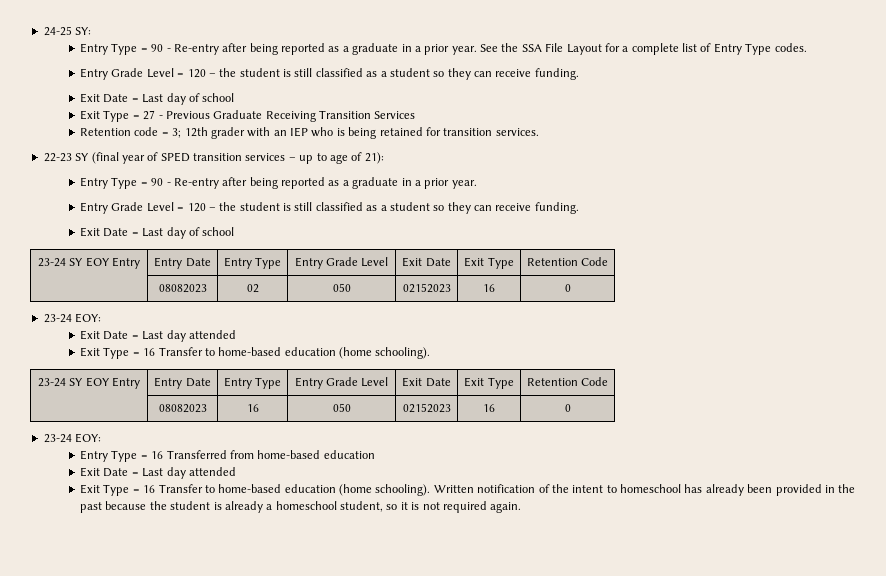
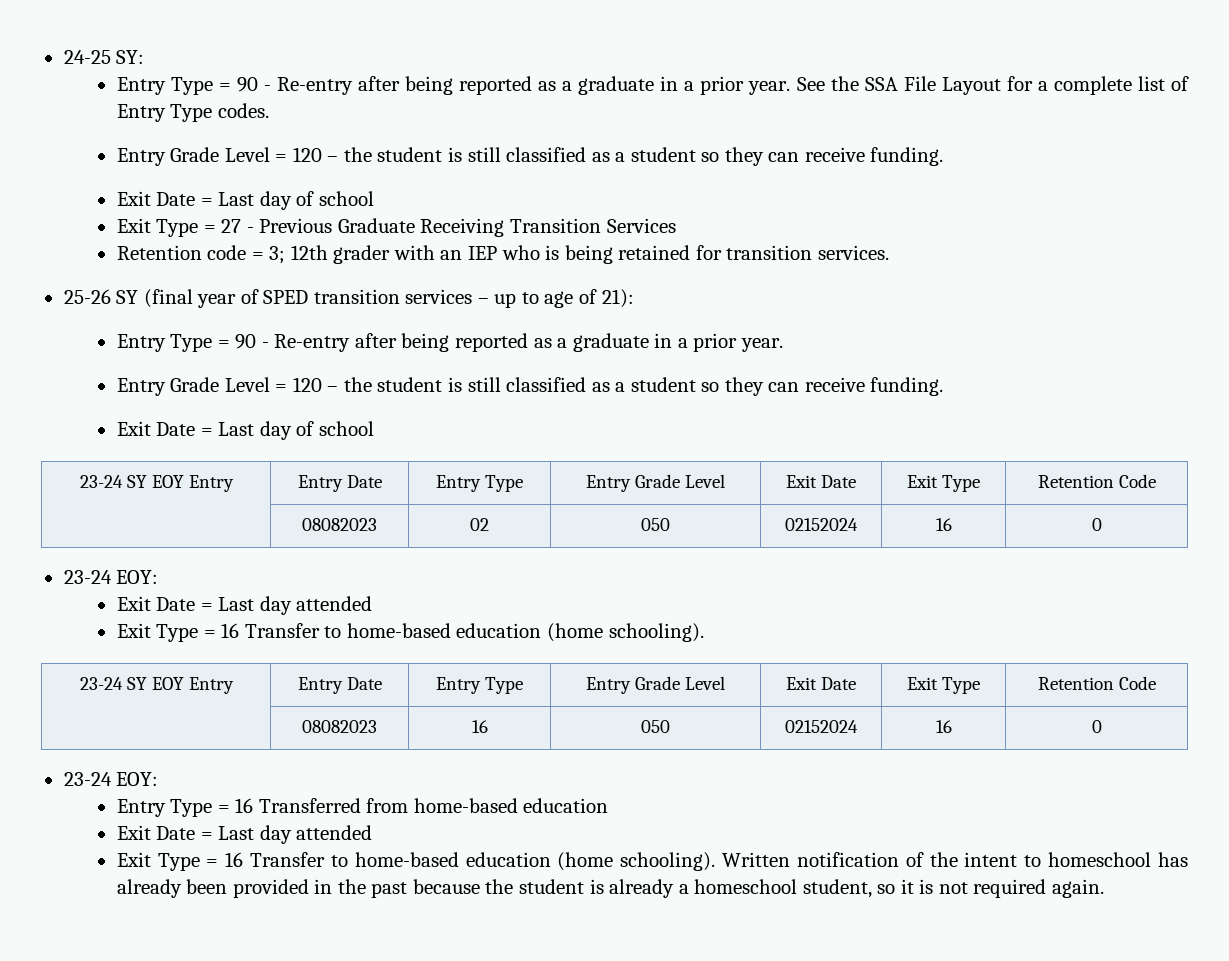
- 22-23 SY (final year of SPED transition services – up to age of 21):
+ 25-26 SY (final year of SPED transition services – up to age of 21):
- | 08082023 | 02 | 050 | 02152023 | 16 | 0
+ | 08082023 | 02 | 050 | 02152024 | 16 | 0
- | 08082023 | 16 | 050 | 02152023 | 16 | 0
+ | 08082023 | 16 | 050 | 02152024 | 16 | 0

